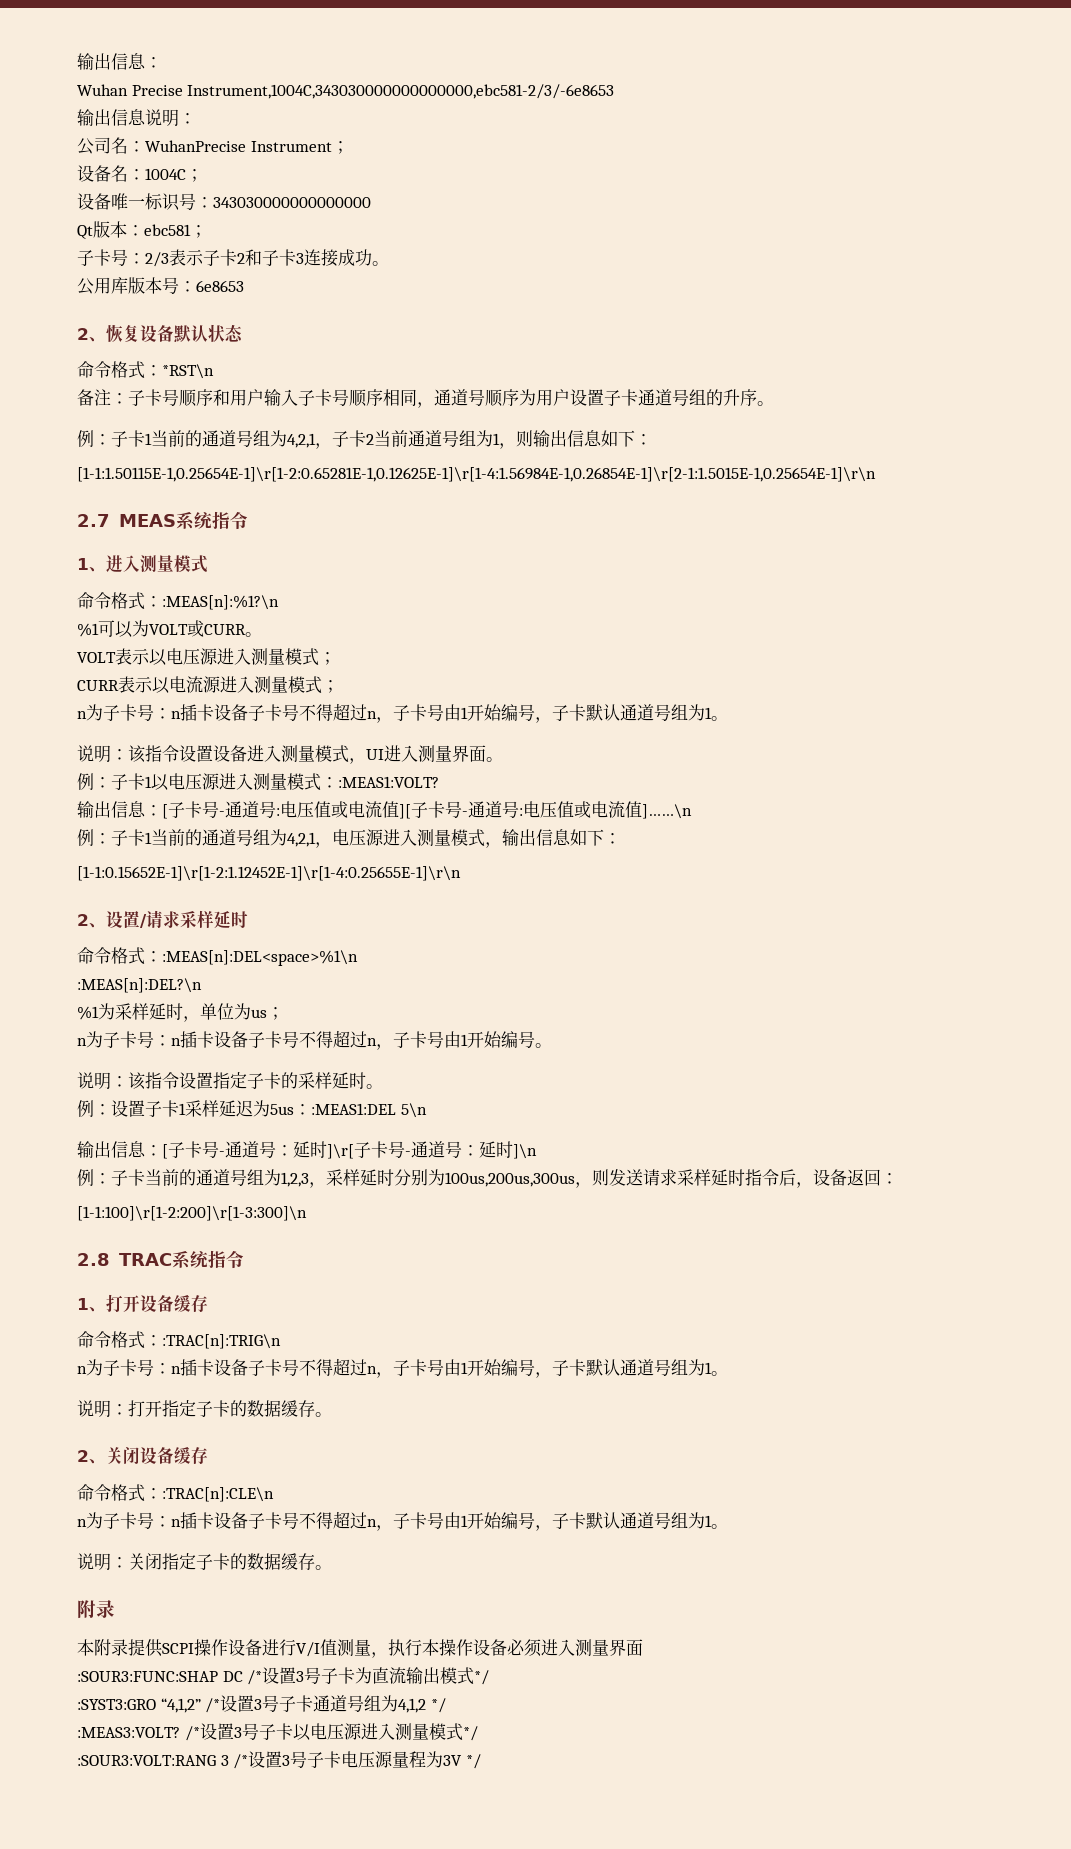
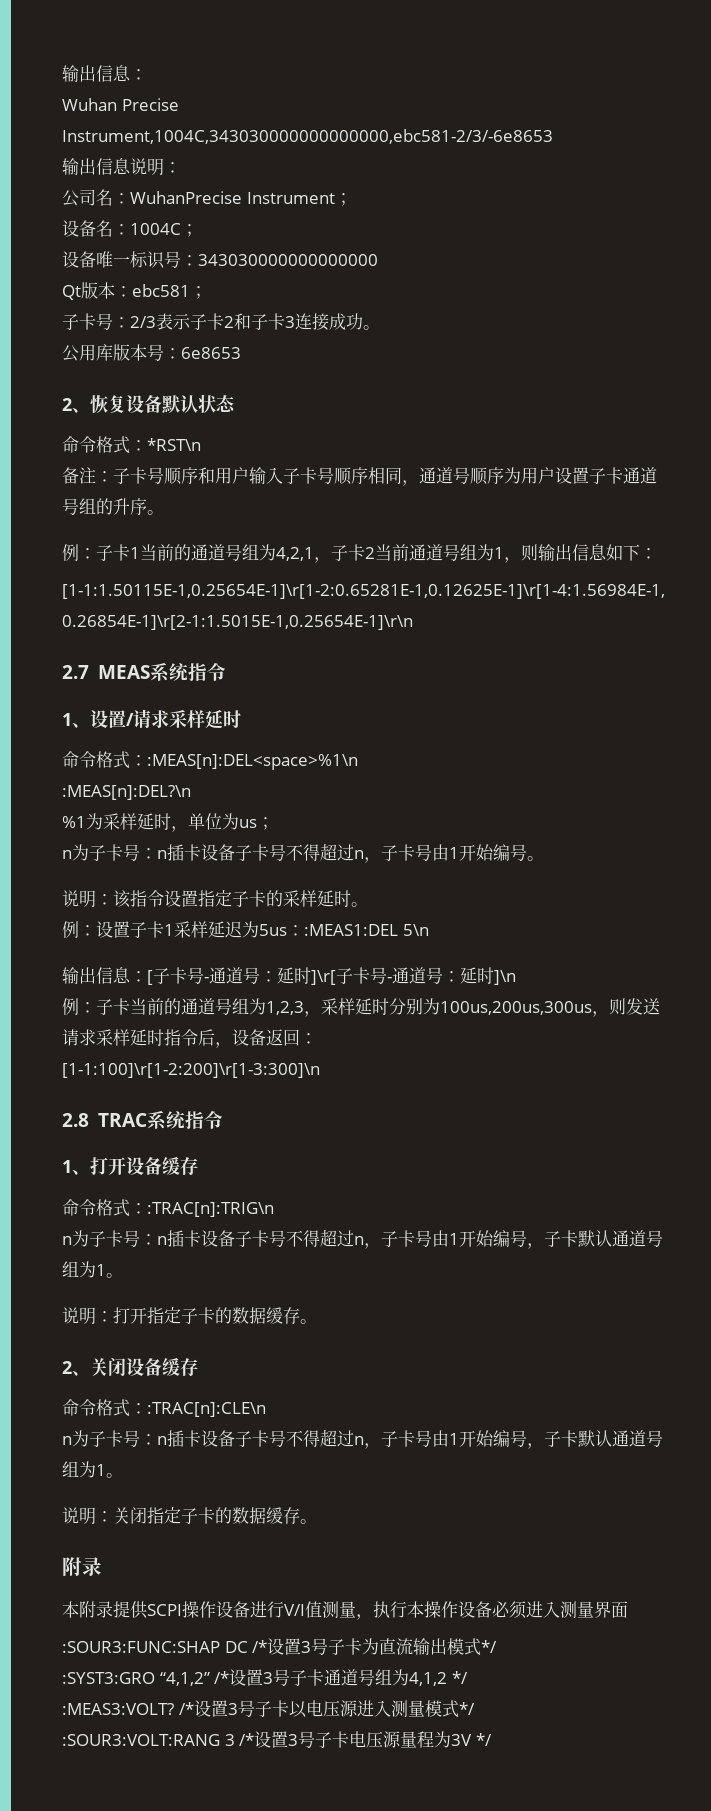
- 1、进入测量模式
- 命令格式：:MEAS[n]:%1?\n
- %1可以为VOLT或CURR。
- VOLT表示以电压源进入测量模式；
- CURR表示以电流源进入测量模式；
- n为子卡号：n插卡设备子卡号不得超过n，子卡号由1开始编号，子卡默认通道号组为1。
- 说明：该指令设置设备进入测量模式，UI进入测量界面。
- 例：子卡1以电压源进入测量模式：:MEAS1:VOLT?
- 输出信息：[子卡号-通道号:电压值或电流值][子卡号-通道号:电压值或电流值]……\n
- 例：子卡1当前的通道号组为4,2,1，电压源进入测量模式，输出信息如下：
- [1-1:0.15652E-1]\r[1-2:1.12452E-1]\r[1-4:0.25655E-1]\r\n
- 2、设置/请求采样延时
+ 1、设置/请求采样延时

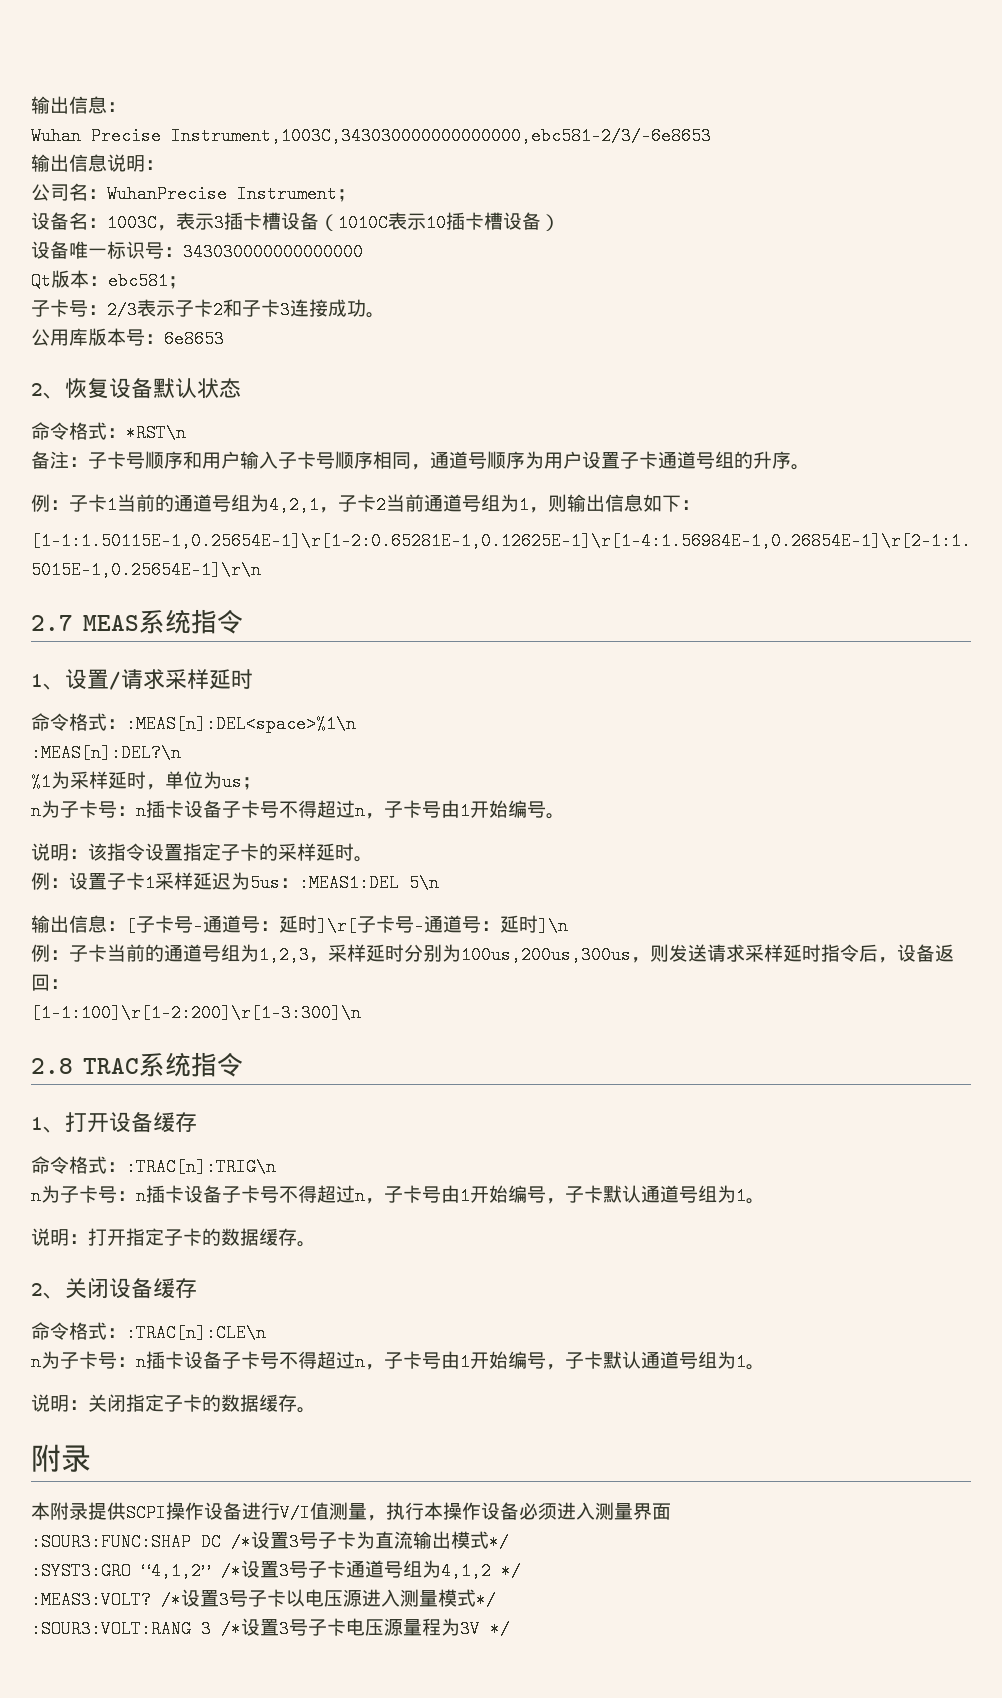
- Wuhan Precise Instrument,1004C,343030000000000000,ebc581-2/3/-6e8653
+ Wuhan Precise Instrument,1003C,343030000000000000,ebc581-2/3/-6e8653
- 设备名：1004C；
+ 设备名：1003C，表示3插卡槽设备（1010C表示10插卡槽设备）

